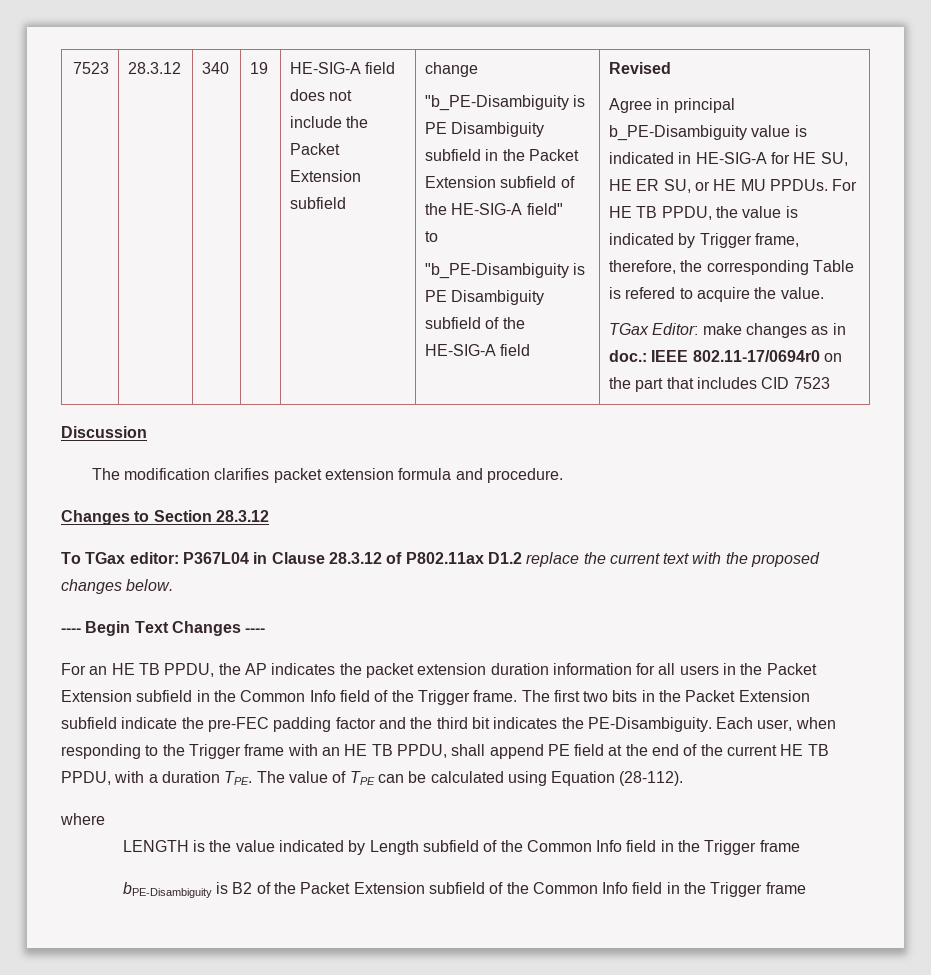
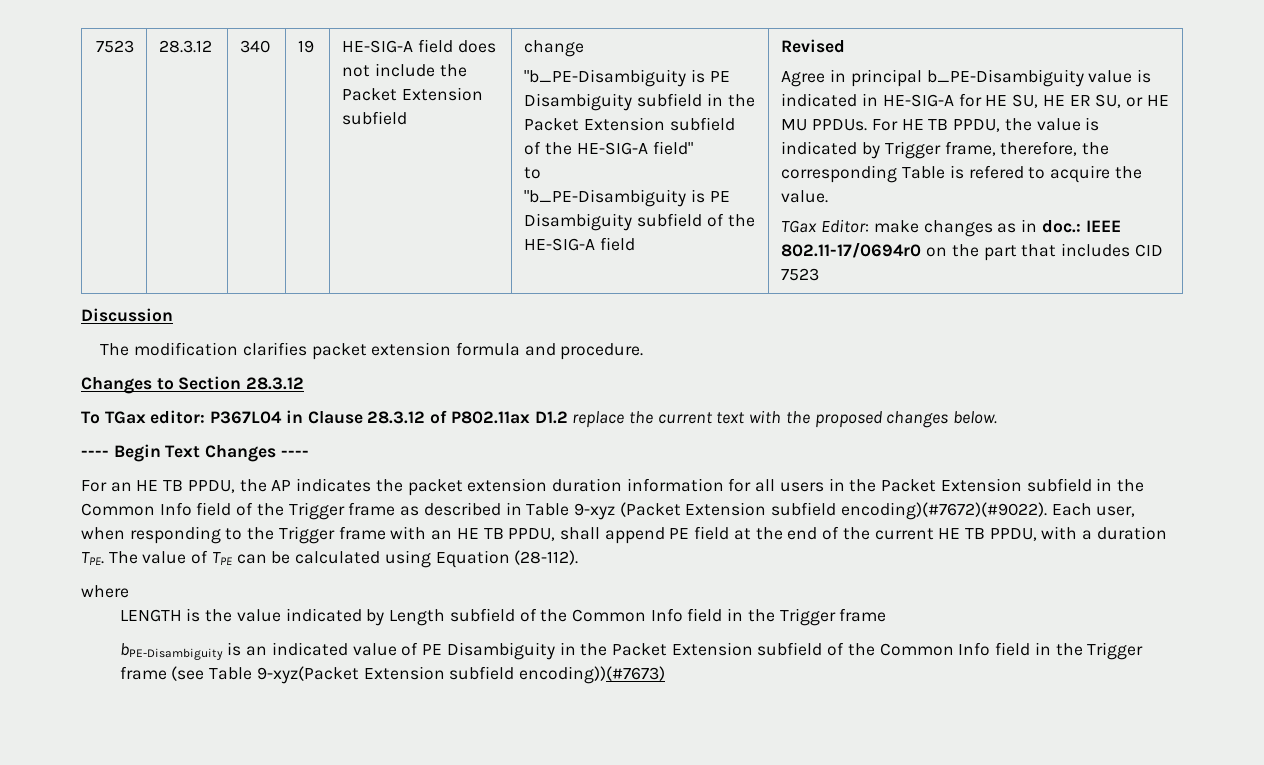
- For an HE TB PPDU, the AP indicates the packet extension duration information for all users in the Packet Extension subfield in the Common Info field of the Trigger frame. The first two bits in the Packet Extension subfield indicate the pre-FEC padding factor and the third bit indicates the PE-Disambiguity.
+ For an HE TB PPDU, the AP indicates the packet extension duration information for all users in the Packet Extension subfield in the Common Info field of the Trigger frame as described in Table 9-xyz (Packet Extension subfield encoding)(#7672)(#9022).
- bPE-Disambiguity is B2 of the Packet Extension subfield of the Common Info field in the Trigger frame
+ bPE-Disambiguity is an indicated value of PE Disambiguity in the Packet Extension subfield of the Common Info field in the Trigger frame (see Table 9-xyz(Packet Extension subfield encoding))(#7673)

